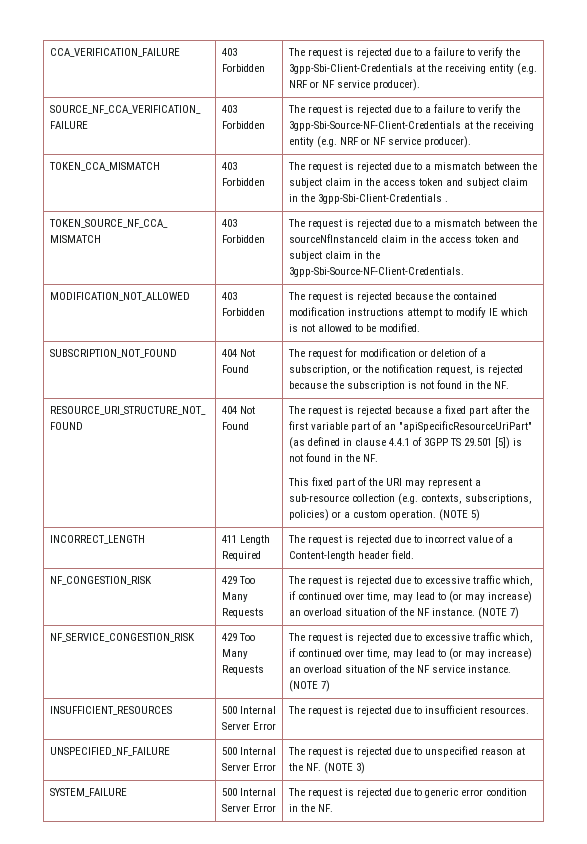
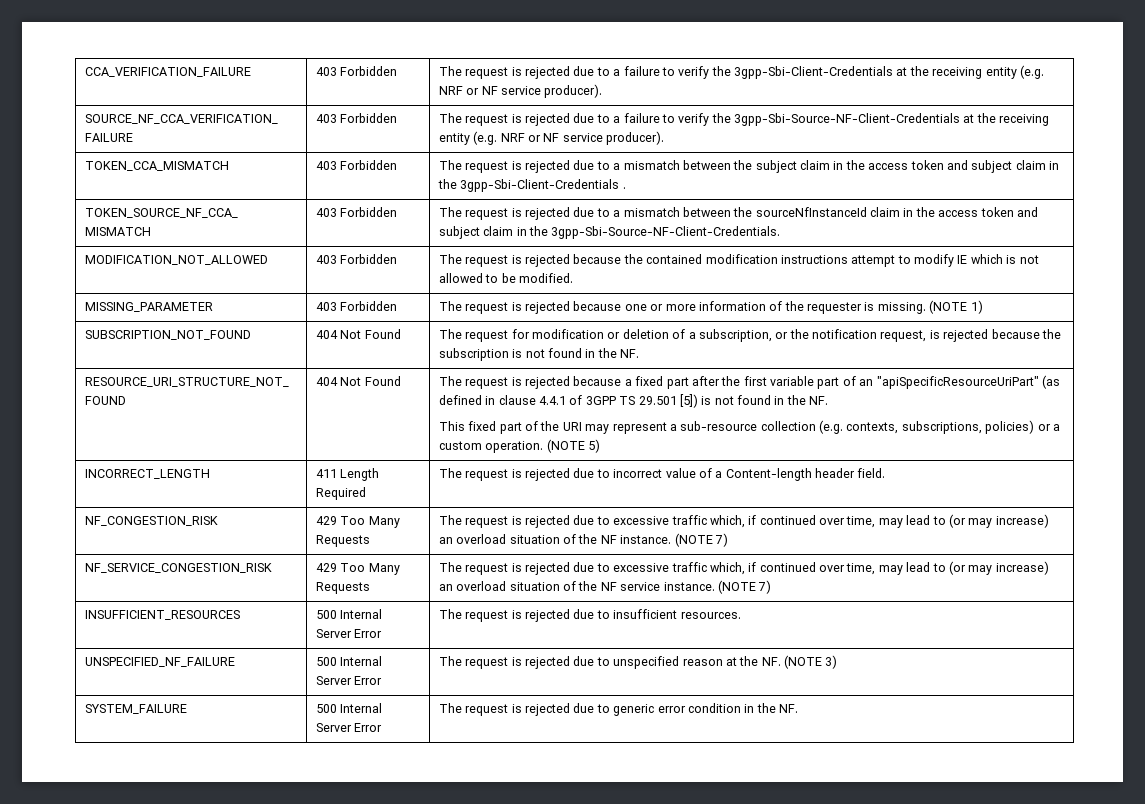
+ MISSING_PARAMETER | 403 Forbidden | The request is rejected because one or more information of the requester is missing. (NOTE 1)

